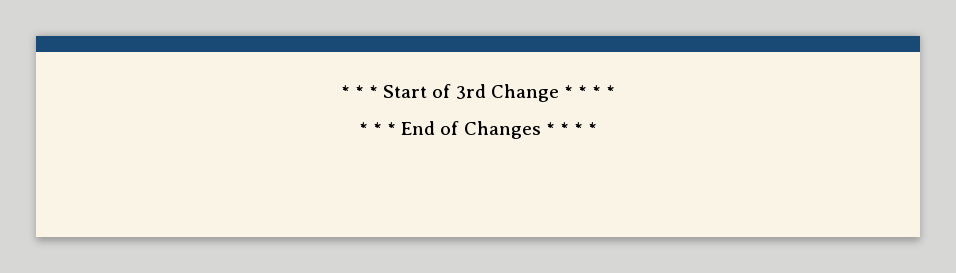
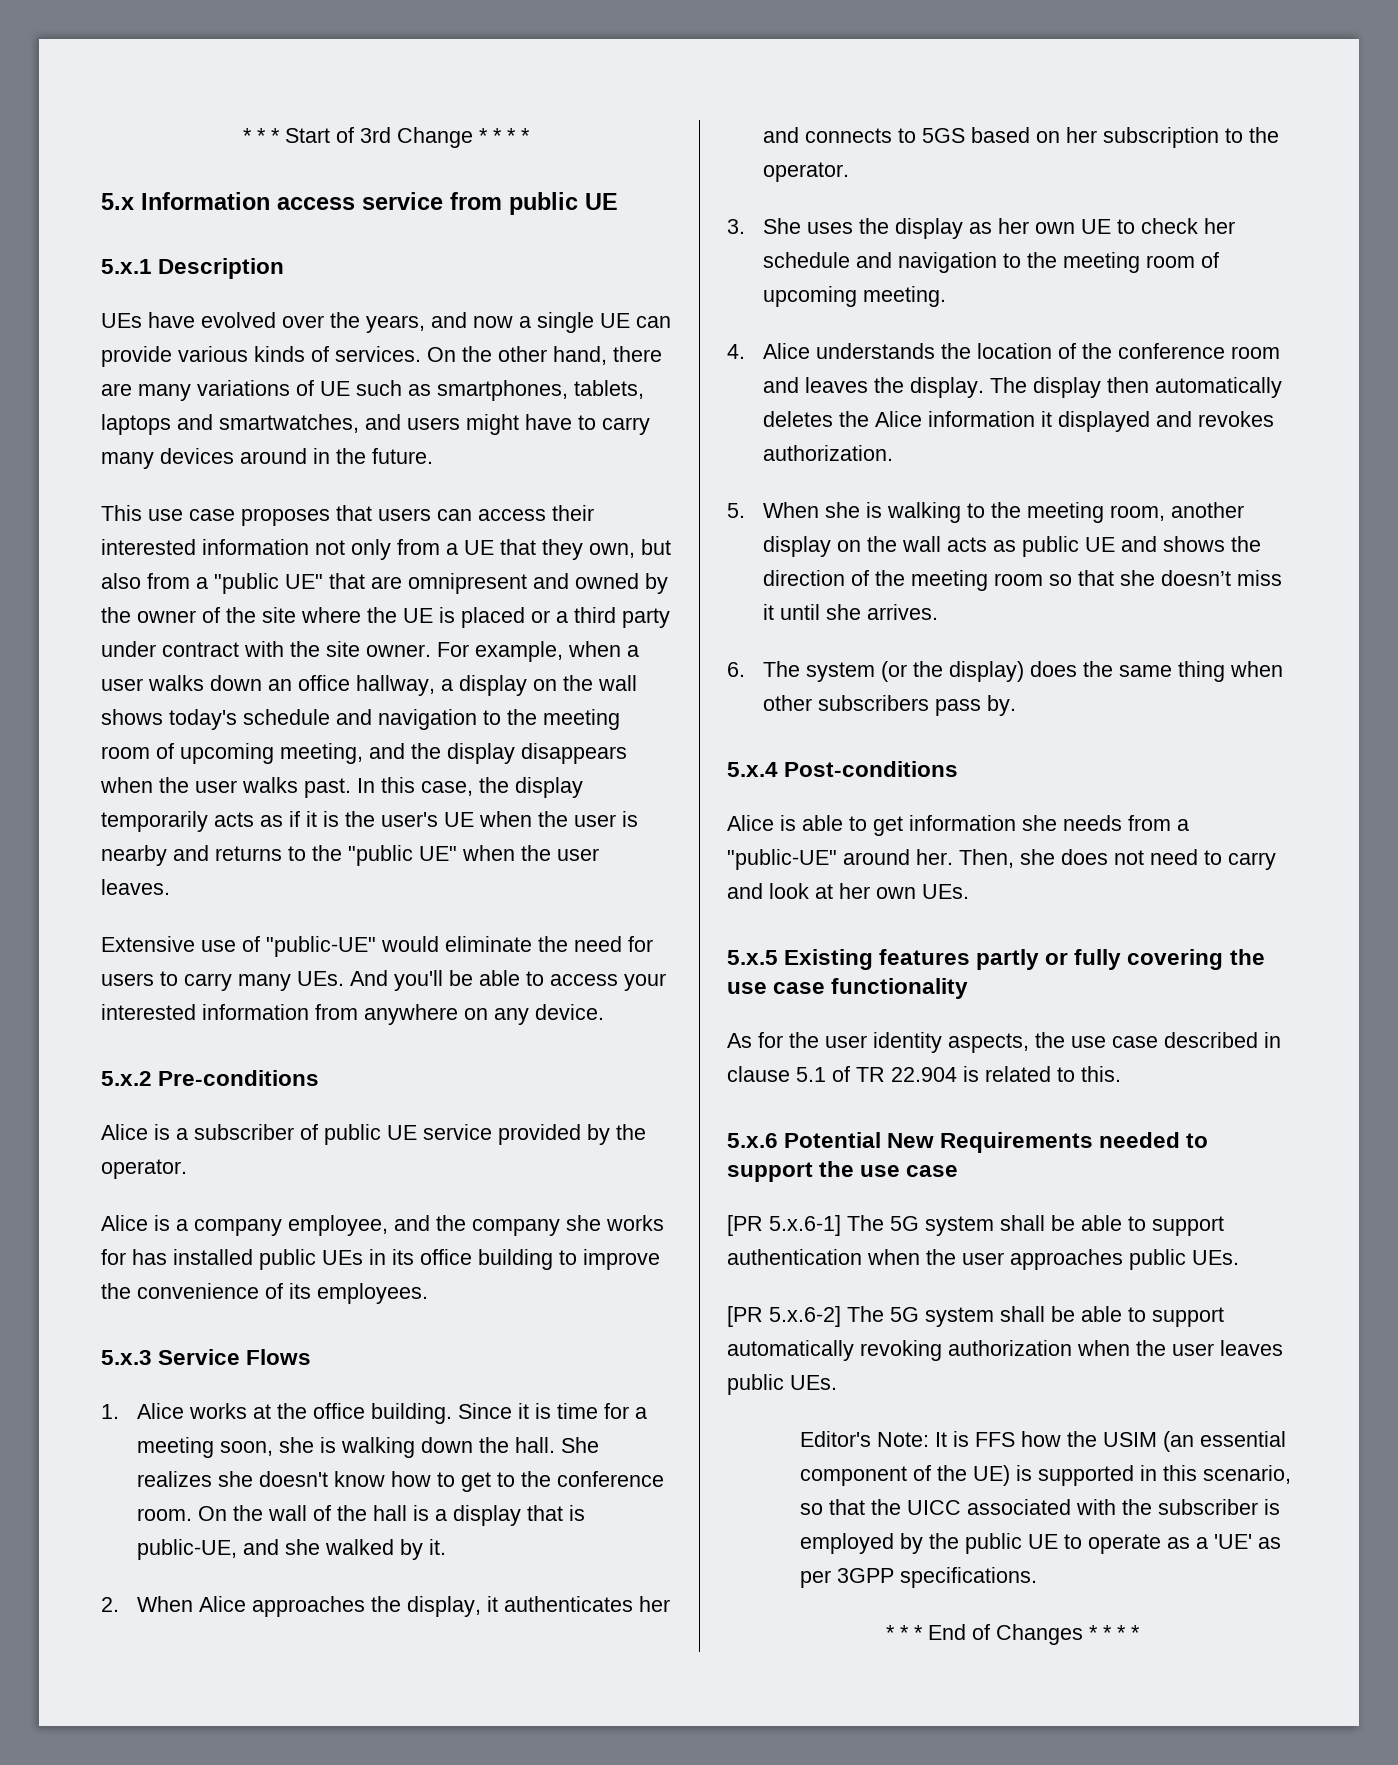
+ 5.x Information access service from public UE
+ 5.x.1 Description
+ UEs have evolved over the years, and now a single UE can provide various kinds of services. On the other hand, there are many variations of UE such as smartphones, tablets, laptops and smartwatches, and users might have to carry many devices around in the future.
+ This use case proposes that users can access their interested information not only from a UE that they own, but also from a "public UE" that are omnipresent and owned by the owner of the site where the UE is placed or a third party under contract with the site owner. For example, when a user walks down an office hallway, a display on the wall shows today's schedule and navigation to the meeting room of upcoming meeting, and the display disappears when the user walks past. In this case, the display temporarily acts as if it is the user's UE when the user is nearby and returns to the "public UE" when the user leaves.
+ Extensive use of "public-UE" would eliminate the need for users to carry many UEs. And you'll be able to access your interested information from anywhere on any device.
+ 5.x.2 Pre-conditions
+ Alice is a subscriber of public UE service provided by the operator.
+ Alice is a company employee, and the company she works for has installed public UEs in its office building to improve the convenience of its employees.
+ 5.x.3 Service Flows
+ 1. Alice works at the office building. Since it is time for a meeting soon, she is walking down the hall. She realizes she doesn't know how to get to the conference room. On the wall of the hall is a display that is public-UE, and she walked by it.
+ 2. When Alice approaches the display, it authenticates her and connects to 5GS based on her subscription to the operator.
+ 3. She uses the display as her own UE to check her schedule and navigation to the meeting room of upcoming meeting.
+ 4. Alice understands the location of the conference room and leaves the display. The display then automatically deletes the Alice information it displayed and revokes authorization.
+ 5. When she is walking to the meeting room, another display on the wall acts as public UE and shows the direction of the meeting room so that she doesn’t miss it until she arrives.
+ 6. The system (or the display) does the same thing when other subscribers pass by.
+ 5.x.4 Post-conditions
+ Alice is able to get information she needs from a "public-UE" around her. Then, she does not need to carry and look at her own UEs.
+ 5.x.5 Existing features partly or fully covering the use case functionality
+ As for the user identity aspects, the use case described in clause 5.1 of TR 22.904 is related to this.
+ 5.x.6 Potential New Requirements needed to support the use case
+ [PR 5.x.6-1] The 5G system shall be able to support authentication when the user approaches public UEs.
+ [PR 5.x.6-2] The 5G system shall be able to support automatically revoking authorization when the user leaves public UEs.
+ Editor's Note: It is FFS how the USIM (an essential component of the UE) is supported in this scenario, so that the UICC associated with the subscriber is employed by the public UE to operate as a 'UE' as per 3GPP specifications.

